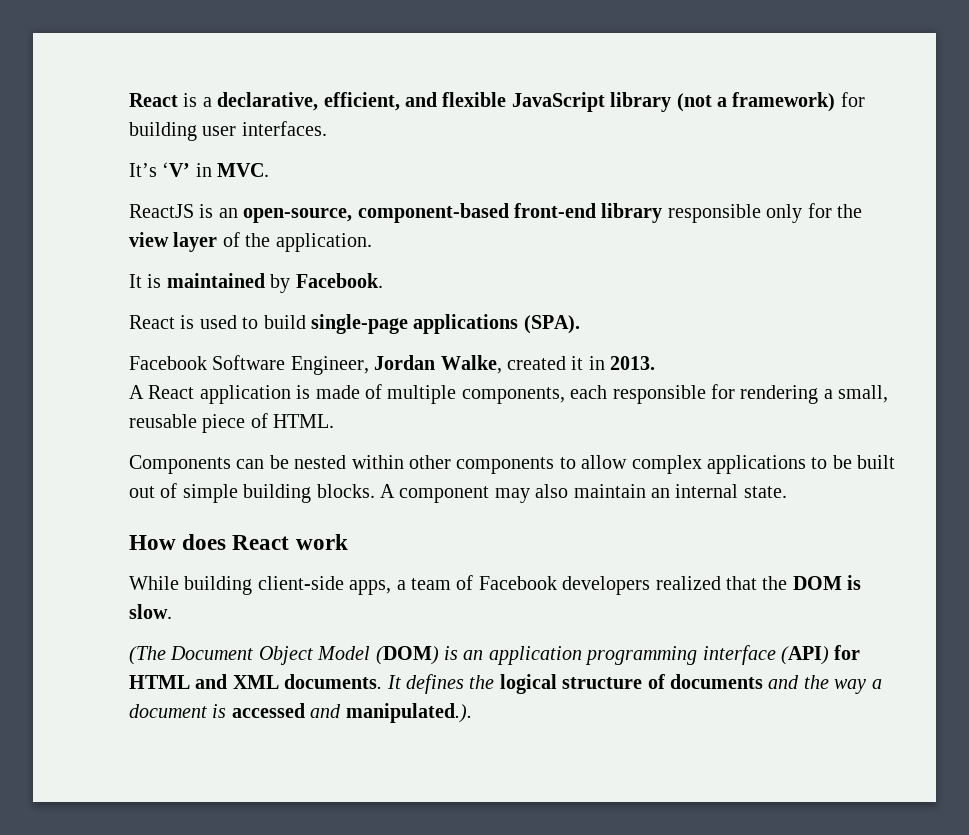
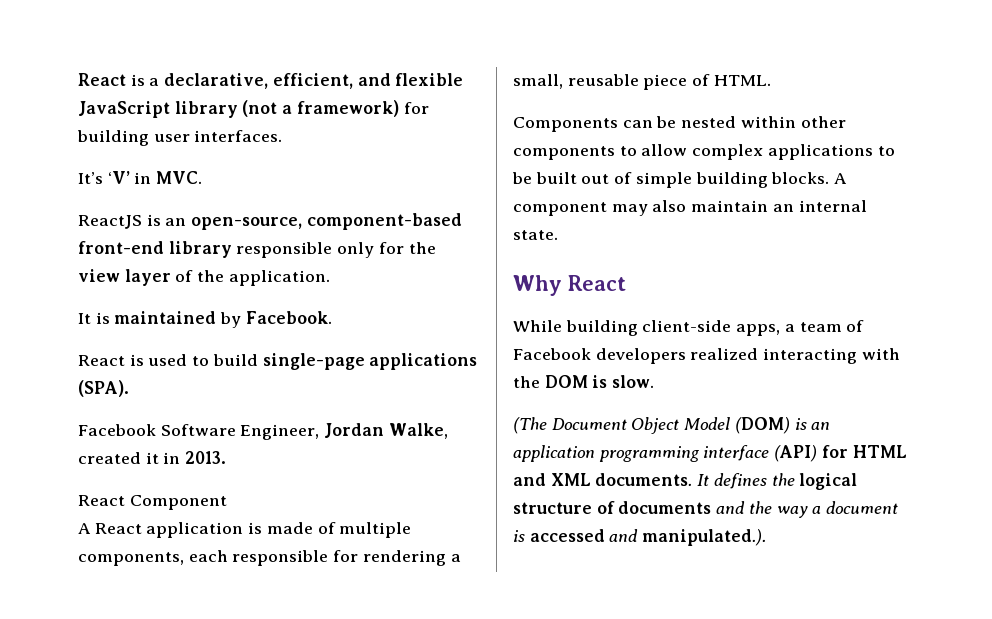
+ React Component
- How does React work
+ Why React
- While building client-side apps, a team of Facebook developers realized that the DOM is slow.
+ While building client-side apps, a team of Facebook developers realized interacting with the DOM is slow.

